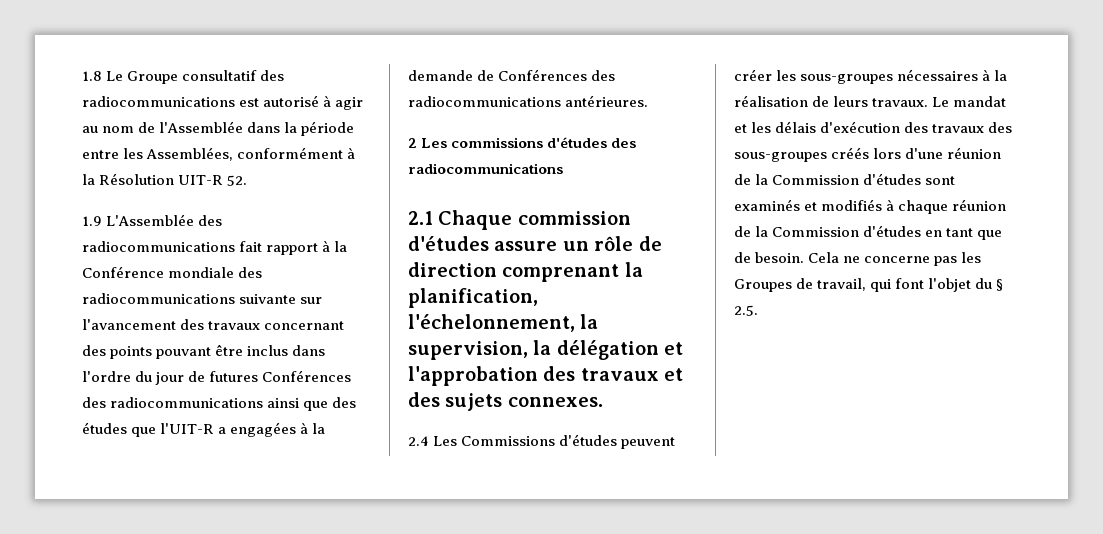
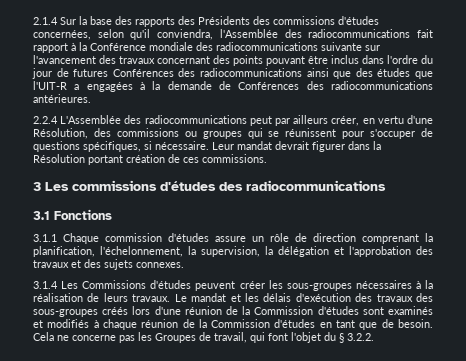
- 1.8 Le Groupe consultatif des radiocommunications est autorisé à agir au nom de l'Assemblée dans la période entre les Assemblées, conformément à la Résolution UIT-R 52.
- 1.9 L'Assemblée des radiocommunications fait rapport à la Conférence mondiale des radiocommunications suivante sur l'avancement des travaux concernant des points pouvant être inclus dans l'ordre du jour de futures Conférences des radiocommunications ainsi que des études que l'UIT-R a engagées à la demande de Conférences des radiocommunications antérieures.
+ 2.1.4 Sur la base des rapports des Présidents des commissions d'études concernées, selon qu'il conviendra, l'Assemblée des radiocommunications fait rapport à la Conférence mondiale des radiocommunications suivante sur l'avancement des travaux concernant des points pouvant être inclus dans l'ordre du jour de futures Conférences des radiocommunications ainsi que des études que l'UIT-R a engagées à la demande de Conférences des radiocommunications antérieures.
- 2 Les commissions d'études des radiocommunications
+ 2.2.4 L'Assemblée des radiocommunications peut par ailleurs créer, en vertu d'une Résolution, des commissions ou groupes qui se réunissent pour s'occuper de questions spécifiques, si nécessaire. Leur mandat devrait figurer dans la Résolution portant création de ces commissions.
+ 3 Les commissions d'études des radiocommunications
- 2.1 Chaque commission d'études assure un rôle de direction comprenant la planification, l'échelonnement, la supervision, la délégation et l'approbation des travaux et des sujets connexes.
+ 3.1 Fonctions
+ 3.1.1 Chaque commission d'études assure un rôle de direction comprenant la planification, l'échelonnement, la supervision, la délégation et l'approbation des travaux et des sujets connexes.
- 2.4 Les Commissions d'études peuvent créer les sous-groupes nécessaires à la réalisation de leurs travaux.
+ 3.1.4 Les Commissions d'études peuvent créer les sous-groupes nécessaires à la réalisation de leurs travaux.
- Cela ne concerne pas les Groupes de travail, qui font l'objet du § 2.5.
+ Cela ne concerne pas les Groupes de travail, qui font l'objet du § 3.2.2.

